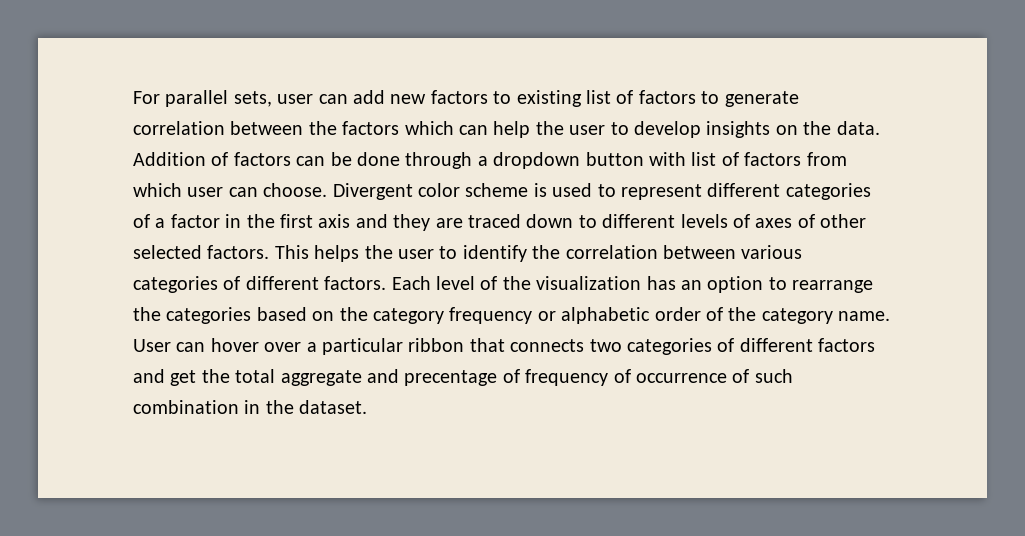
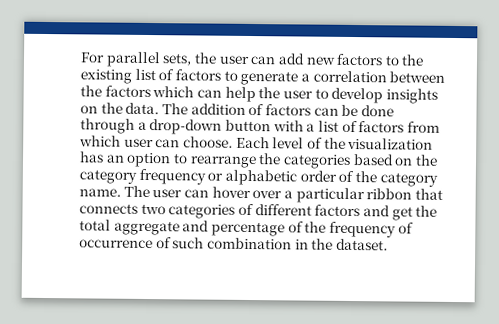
- For parallel sets, user can add new factors to existing list of factors to generate correlation between the factors which can help the user to develop insights on the data.
+ For parallel sets, the user can add new factors to the existing list of factors to generate a correlation between the factors which can help the user to develop insights on the data.
- Addition of factors can be done through a dropdown button with list of factors from which user can choose.
+ The addition of factors can be done through a drop-down button with a list of factors from which user can choose.
- Divergent color scheme is used to represent different categories of a factor in the first axis and they are traced down to different levels of axes of other selected factors. This helps the user to identify the correlation between various categories of different factors.
- User can hover over a particular ribbon that connects two categories of different factors and get the total aggregate and precentage of frequency of occurrence of such combination in the dataset.
+ The user can hover over a particular ribbon that connects two categories of different factors and get the total aggregate and percentage of the frequency of occurrence of such combination in the dataset.

